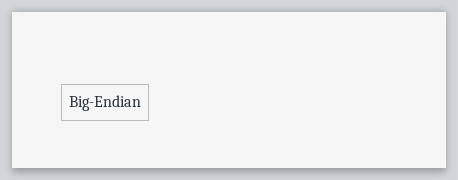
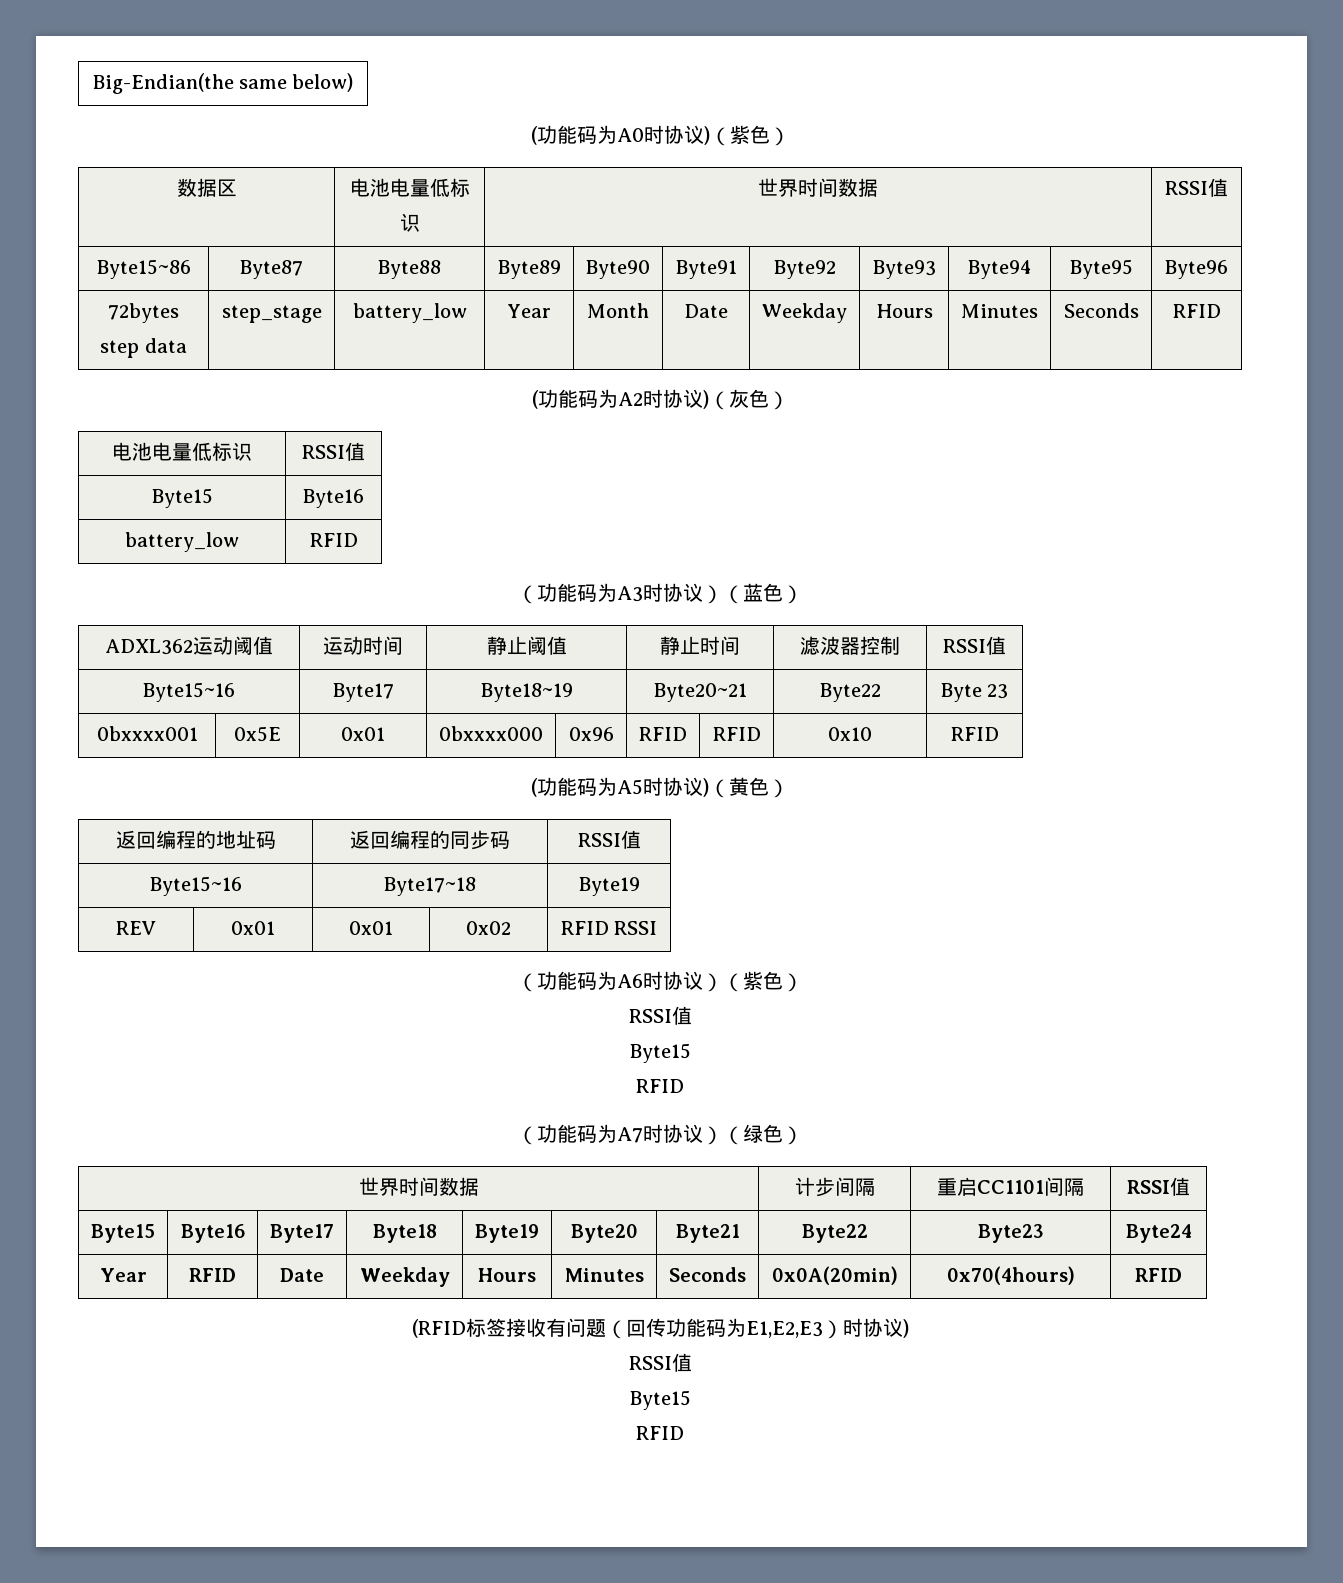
- Big-Endian
+ Big-Endian(the same below)
+ (功能码为A0时协议)（紫色）
+ 数据区 | 电池电量低标识 | 世界时间数据 | RSSI值
+ Byte15~86 | Byte87 | Byte88 | Byte89 | Byte90 | Byte91 | Byte92 | Byte93 | Byte94 | Byte95 | Byte96
+ 72bytes step data | step_stage | battery_low | Year | Month | Date | Weekday | Hours | Minutes | Seconds | RFID
+ (功能码为A2时协议)（灰色）
+ 电池电量低标识 | RSSI值
+ Byte15 | Byte16
+ battery_low | RFID
+ （功能码为A3时协议）（蓝色）
+ ADXL362运动阈值 | 运动时间 | 静止阈值 | 静止时间 | 滤波器控制 | RSSI值
+ Byte15~16 | Byte17 | Byte18~19 | Byte20~21 | Byte22 | Byte 23
+ 0bxxxx001 | 0x5E | 0x01 | 0bxxxx000 | 0x96 | RFID | RFID | 0x10 | RFID
+ (功能码为A5时协议)（黄色）
+ 返回编程的地址码 | 返回编程的同步码 | RSSI值
+ Byte15~16 | Byte17~18 | Byte19
+ REV | 0x01 | 0x01 | 0x02 | RFID RSSI
+ （功能码为A6时协议）（紫色）
+ RSSI值
+ Byte15
+ RFID
+ （功能码为A7时协议）（绿色）
+ 世界时间数据 | 计步间隔 | 重启CC1101间隔 | RSSI值
+ Byte15 | Byte16 | Byte17 | Byte18 | Byte19 | Byte20 | Byte21 | Byte22 | Byte23 | Byte24
+ Year | RFID | Date | Weekday | Hours | Minutes | Seconds | 0x0A(20min) | 0x70(4hours) | RFID
+ (RFID标签接收有问题（回传功能码为E1,E2,E3）时协议)
+ RSSI值
+ Byte15
+ RFID

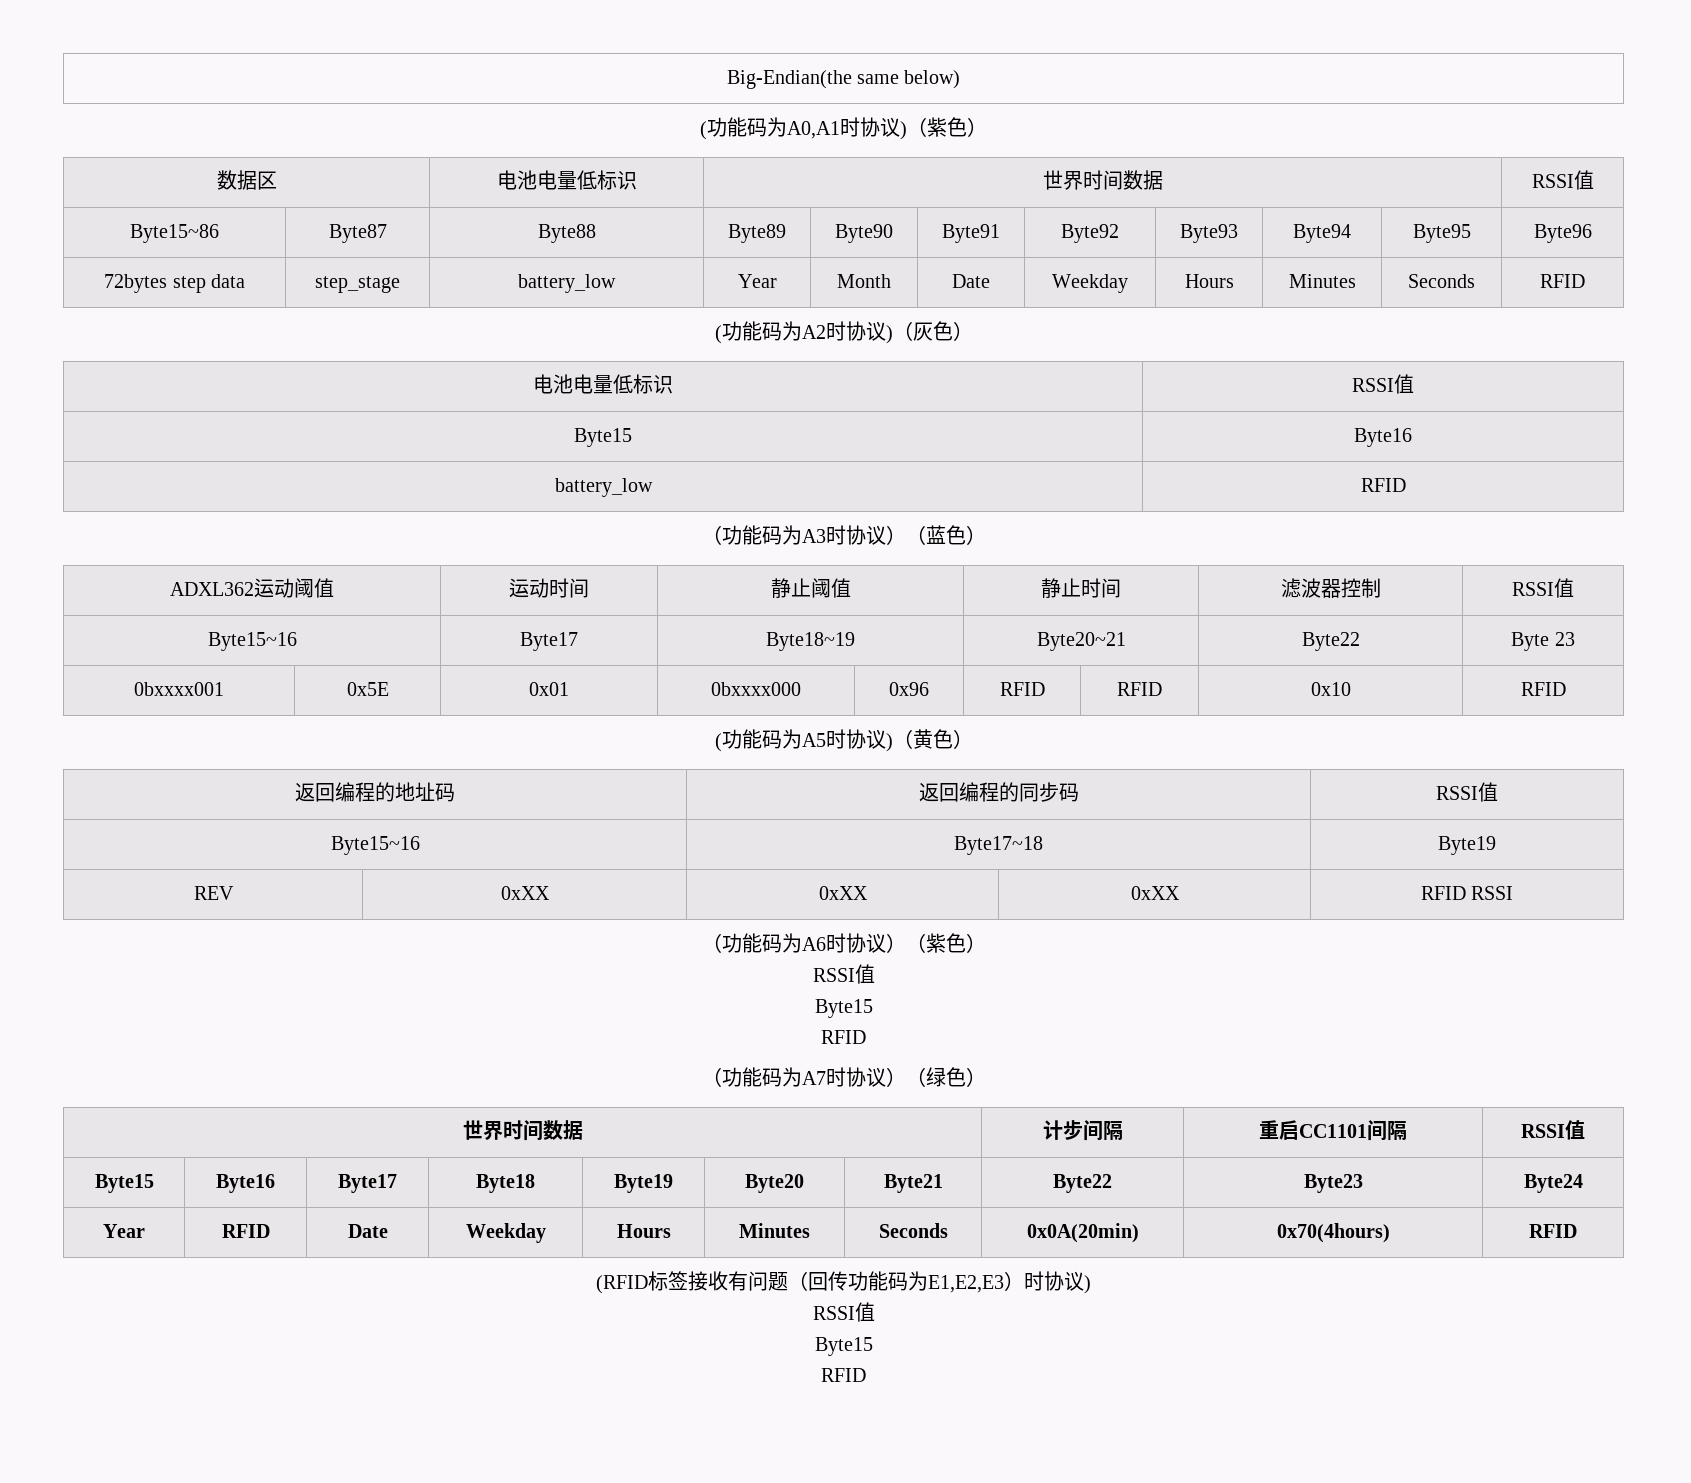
- (功能码为A0时协议)（紫色）
+ (功能码为A0,A1时协议)（紫色）
- REV | 0x01 | 0x01 | 0x02 | RFID RSSI
+ REV | 0xXX | 0xXX | 0xXX | RFID RSSI

